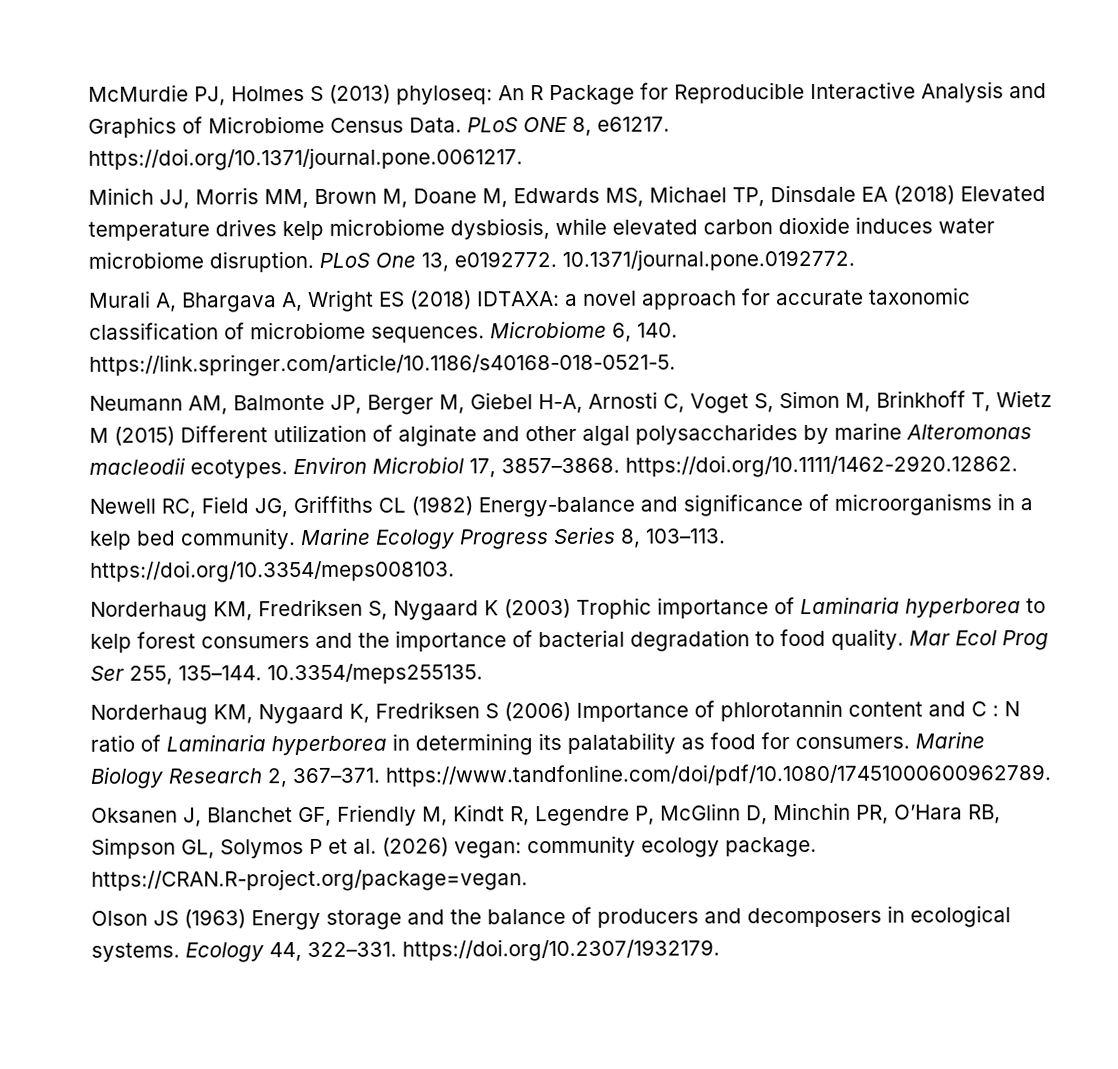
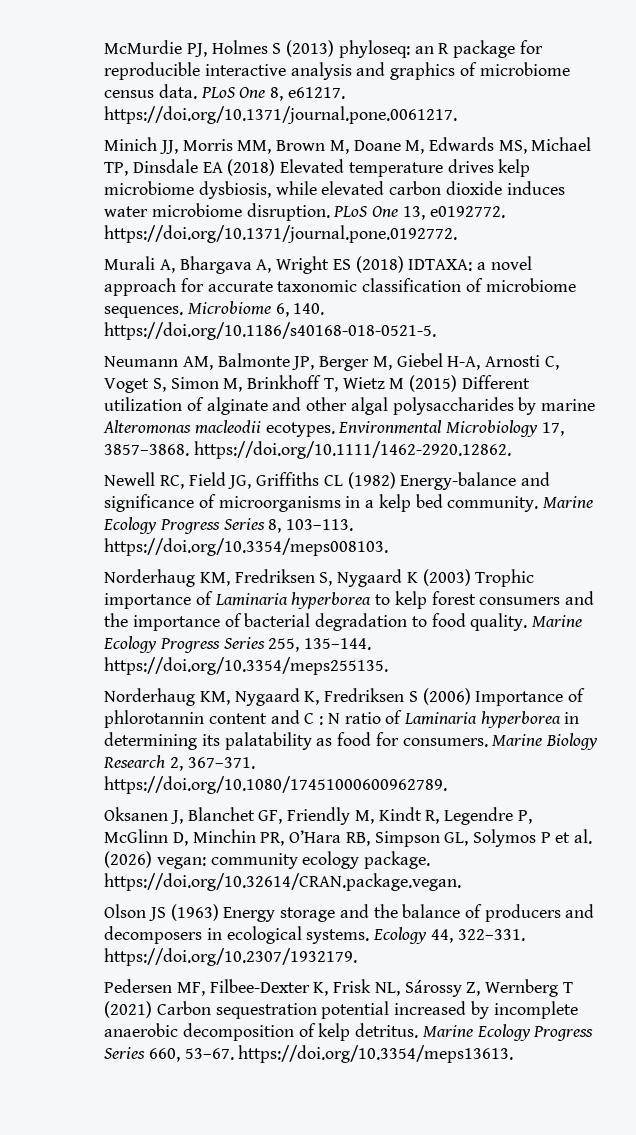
- McMurdie PJ, Holmes S (2013) phyloseq: An R Package for Reproducible Interactive Analysis and Graphics of Microbiome Census Data. PLoS ONE 8, e61217. https://doi.org/10.1371/journal.pone.0061217.
+ McMurdie PJ, Holmes S (2013) phyloseq: an R package for reproducible interactive analysis and graphics of microbiome census data. PLoS One 8, e61217. https://doi.org/10.1371/journal.pone.0061217.
- PLoS One 13, e0192772. 10.1371/journal.pone.0192772.
+ PLoS One 13, e0192772. https://doi.org/10.1371/journal.pone.0192772.
- Microbiome 6, 140. https://link.springer.com/article/10.1186/s40168-018-0521-5.
+ Microbiome 6, 140. https://doi.org/10.1186/s40168-018-0521-5.
- Environ Microbiol 17, 3857–3868. https://doi.org/10.1111/1462-2920.12862.
+ Environmental Microbiology 17, 3857–3868. https://doi.org/10.1111/1462-2920.12862.
- Mar Ecol Prog Ser 255, 135–144. 10.3354/meps255135.
+ Marine Ecology Progress Series 255, 135–144. https://doi.org/10.3354/meps255135.
- Marine Biology Research 2, 367–371. https://www.tandfonline.com/doi/pdf/10.1080/17451000600962789.
+ Marine Biology Research 2, 367–371. https://doi.org/10.1080/17451000600962789.
- Oksanen J, Blanchet GF, Friendly M, Kindt R, Legendre P, McGlinn D, Minchin PR, O’Hara RB, Simpson GL, Solymos P et al. (2026) vegan: community ecology package. https://CRAN.R-project.org/package=vegan.
+ Oksanen J, Blanchet GF, Friendly M, Kindt R, Legendre P, McGlinn D, Minchin PR, O’Hara RB, Simpson GL, Solymos P et al. (2026) vegan: community ecology package. https://doi.org/10.32614/CRAN.package.vegan.
+ Pedersen MF, Filbee-Dexter K, Frisk NL, Sárossy Z, Wernberg T (2021) Carbon sequestration potential increased by incomplete anaerobic decomposition of kelp detritus. Marine Ecology Progress Series 660, 53–67. https://doi.org/10.3354/meps13613.

